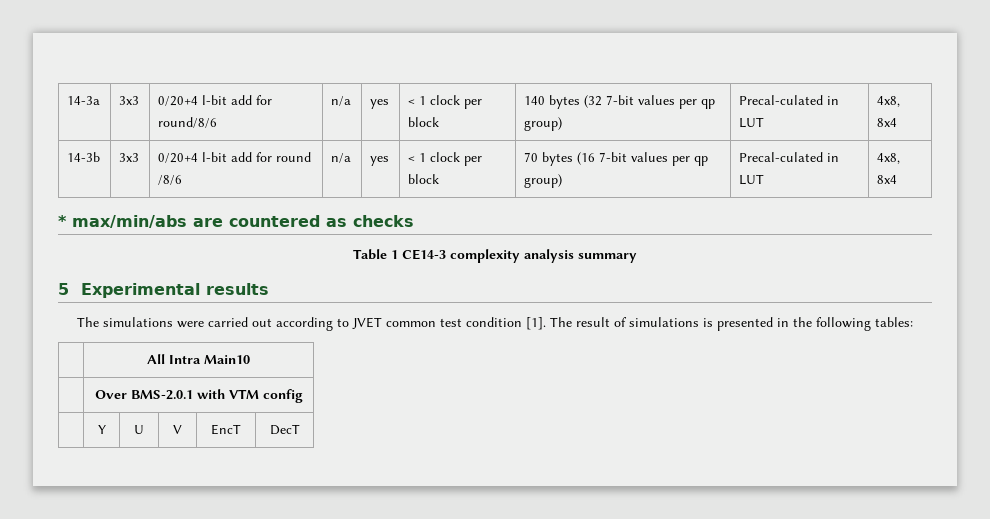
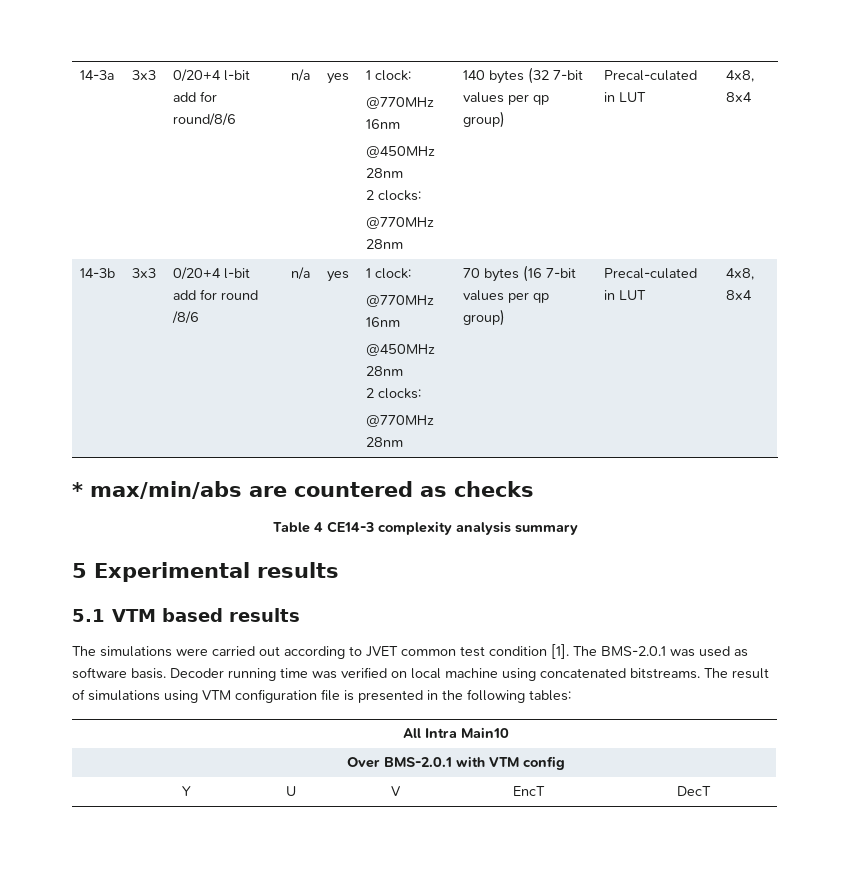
- 14-3a | 3x3 | 0/20+4 l-bit add for round/8/6 | n/a | yes | < 1 clock per block | 140 bytes (32 7-bit values per qp group) | Precal-culated in LUT | 4x8, 8x4
+ 14-3a | 3x3 | 0/20+4 l-bit add for round/8/6 | n/a | yes | 1 clock:
+ @770MHz 16nm
+ @450MHz 28nm
+ 2 clocks:
+ @770MHz 28nm | 140 bytes (32 7-bit values per qp group) | Precal-culated in LUT | 4x8, 8x4
- 14-3b | 3x3 | 0/20+4 l-bit add for round /8/6 | n/a | yes | < 1 clock per block | 70 bytes (16 7-bit values per qp group) | Precal-culated in LUT | 4x8, 8x4
+ 14-3b | 3x3 | 0/20+4 l-bit add for round /8/6 | n/a | yes | 1 clock:
+ @770MHz 16nm
+ @450MHz 28nm
+ 2 clocks:
+ @770MHz 28nm | 70 bytes (16 7-bit values per qp group) | Precal-culated in LUT | 4x8, 8x4
- Table 1 CE14-3 complexity analysis summary
+ Table 4 CE14-3 complexity analysis summary
+ 5.1 VTM based results
- The result of simulations is presented in the following tables:
+ The BMS-2.0.1 was used as software basis. Decoder running time was verified on local machine using concatenated bitstreams. The result of simulations using VTM configuration file is presented in the following tables:

